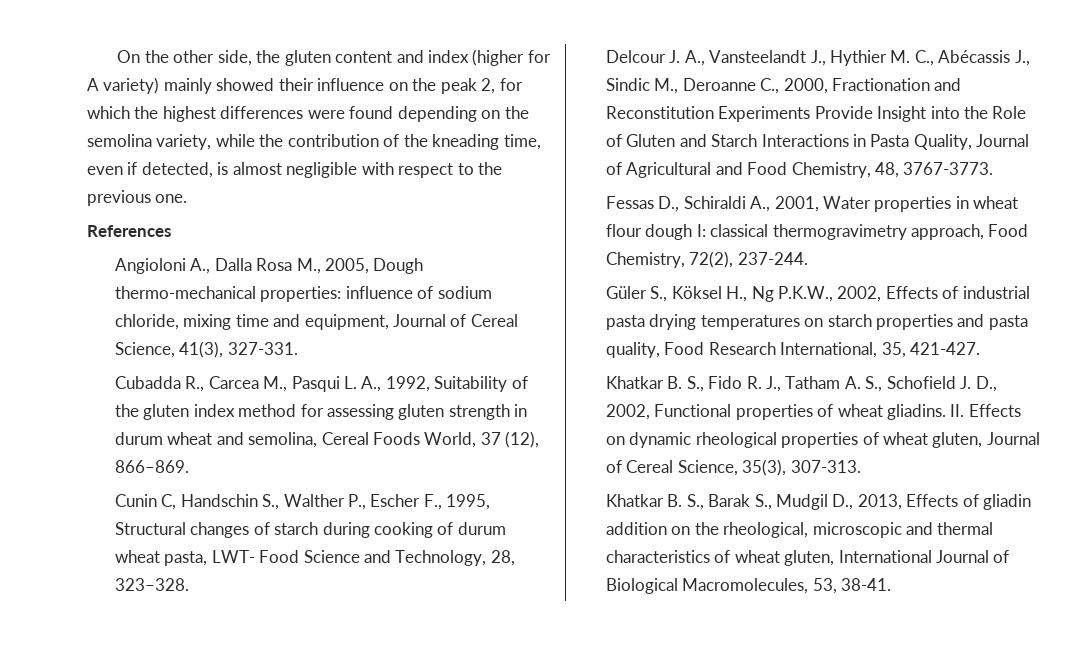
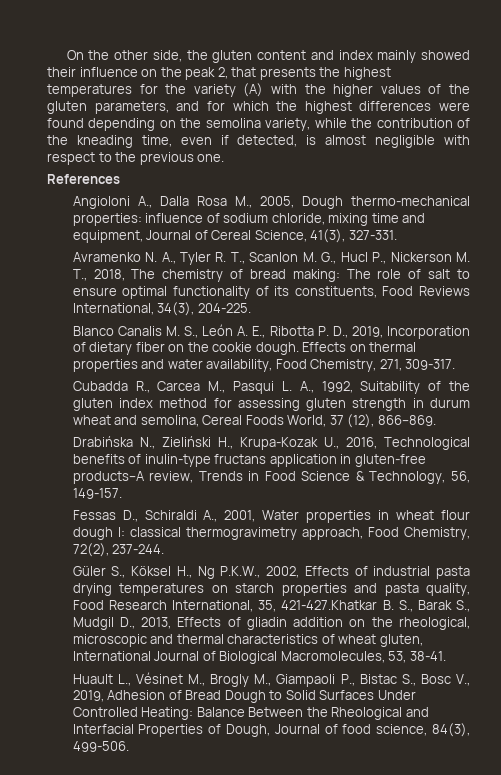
- On the other side, the gluten content and index (higher for A variety) mainly showed their influence on the peak 2, for which the highest differences were found depending on the semolina variety, while the contribution of the kneading time, even if detected, is almost negligible with respect to the previous one.
+ On the other side, the gluten content and index mainly showed their influence on the peak 2, that presents the highest temperatures for the variety (A) with the higher values of the gluten parameters, and for which the highest differences were found depending on the semolina variety, while the contribution of the kneading time, even if detected, is almost negligible with respect to the previous one.
+ Avramenko N. A., Tyler R. T., Scanlon M. G., Hucl P., Nickerson M. T., 2018, The chemistry of bread making: The role of salt to ensure optimal functionality of its constituents, Food Reviews International, 34(3), 204-225.
+ Blanco Canalis M. S., León A. E., Ribotta P. D., 2019, Incorporation of dietary fiber on the cookie dough. Effects on thermal properties and water availability, Food Chemistry, 271, 309-317.
- Cunin C, Handschin S., Walther P., Escher F., 1995, Structural changes of starch during cooking of durum wheat pasta, LWT- Food Science and Technology, 28, 323–328.
- Delcour J. A., Vansteelandt J., Hythier M. C., Abécassis J., Sindic M., Deroanne C., 2000, Fractionation and Reconstitution Experiments Provide Insight into the Role of Gluten and Starch Interactions in Pasta Quality, Journal of Agricultural and Food Chemistry, 48, 3767-3773.
+ Drabińska N., Zieliński H., Krupa-Kozak U., 2016, Technological benefits of inulin-type fructans application in gluten-free products–A review, Trends in Food Science & Technology, 56, 149-157.
- Güler S., Köksel H., Ng P.K.W., 2002, Effects of industrial pasta drying temperatures on starch properties and pasta quality, Food Research International, 35, 421-427.
- Khatkar B. S., Fido R. J., Tatham A. S., Schofield J. D., 2002, Functional properties of wheat gliadins. II. Effects on dynamic rheological properties of wheat gluten, Journal of Cereal Science, 35(3), 307-313.
- Khatkar B. S., Barak S., Mudgil D., 2013, Effects of gliadin addition on the rheological, microscopic and thermal characteristics of wheat gluten, International Journal of Biological Macromolecules, 53, 38-41.
+ Güler S., Köksel H., Ng P.K.W., 2002, Effects of industrial pasta drying temperatures on starch properties and pasta quality, Food Research International, 35, 421-427.Khatkar B. S., Barak S., Mudgil D., 2013, Effects of gliadin addition on the rheological, microscopic and thermal characteristics of wheat gluten, International Journal of Biological Macromolecules, 53, 38-41.
+ Huault L., Vésinet M., Brogly M., Giampaoli P., Bistac S., Bosc V., 2019, Adhesion of Bread Dough to Solid Surfaces Under Controlled Heating: Balance Between the Rheological and Interfacial Properties of Dough, Journal of food science, 84(3), 499-506.

